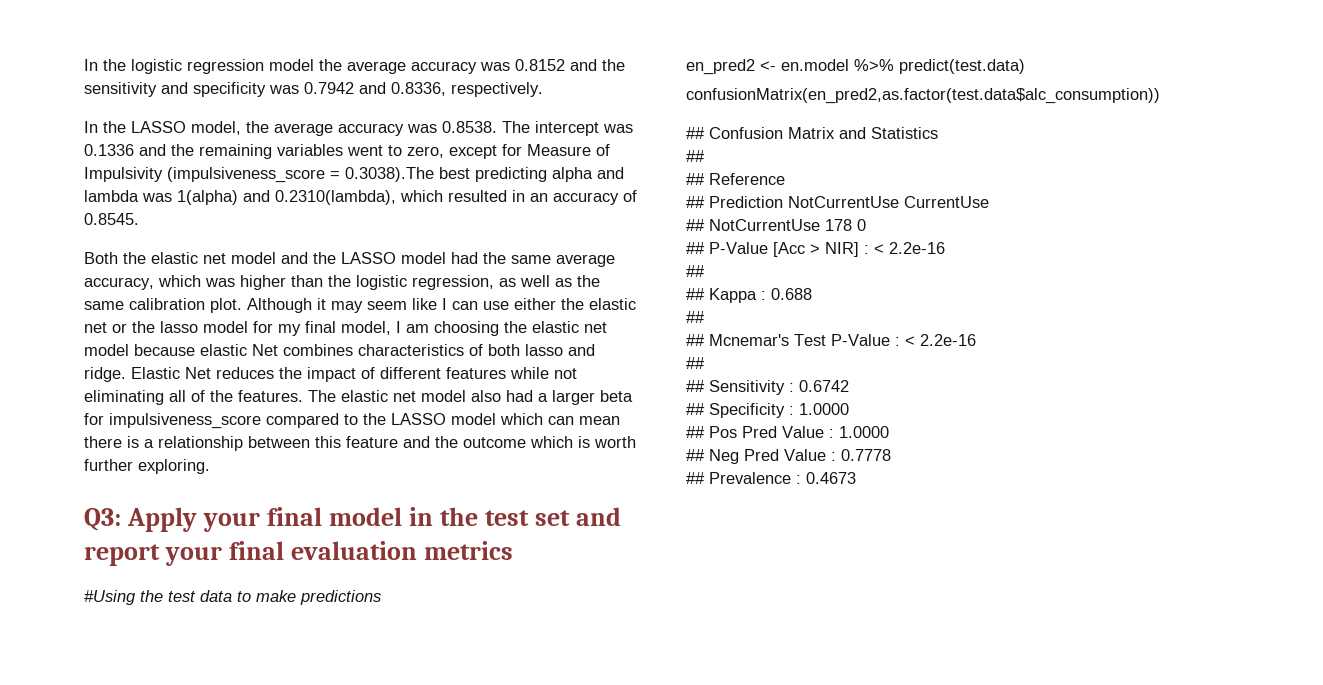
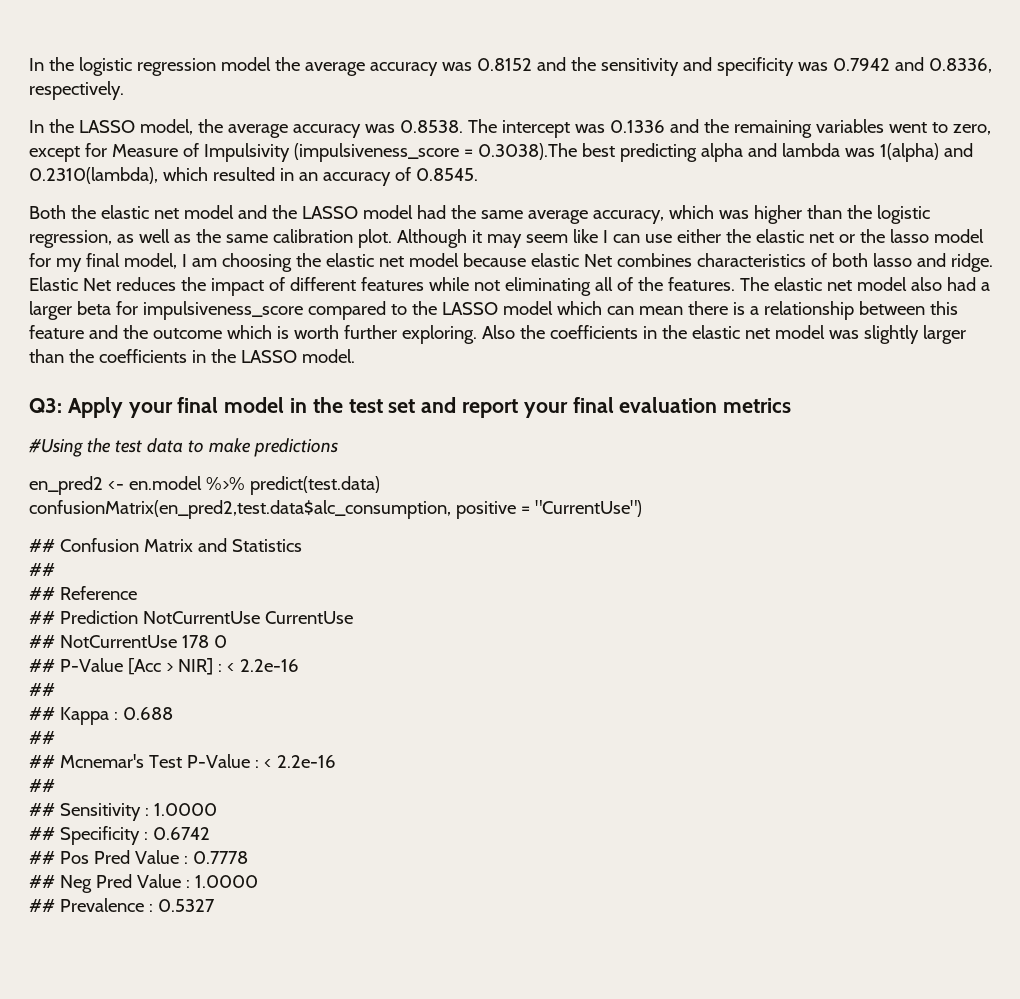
+ Also the coefficients in the elastic net model was slightly larger than the coefficients in the LASSO model.
- confusionMatrix(en_pred2,as.factor(test.data$alc_consumption))
+ confusionMatrix(en_pred2,test.data$alc_consumption, positive = "CurrentUse")
- ## Sensitivity : 0.6742
+ ## Sensitivity : 1.0000
- ## Specificity : 1.0000
+ ## Specificity : 0.6742
- ## Pos Pred Value : 1.0000
+ ## Pos Pred Value : 0.7778
- ## Neg Pred Value : 0.7778
+ ## Neg Pred Value : 1.0000
- ## Prevalence : 0.4673
+ ## Prevalence : 0.5327

